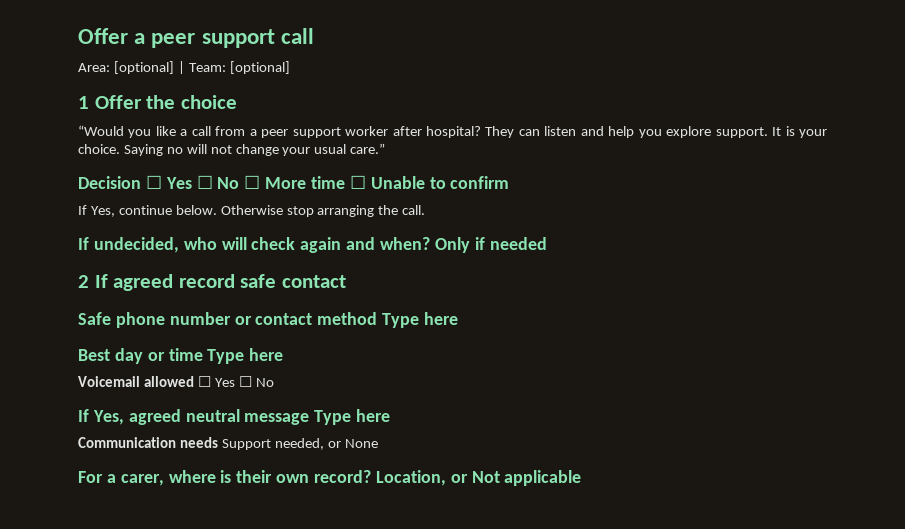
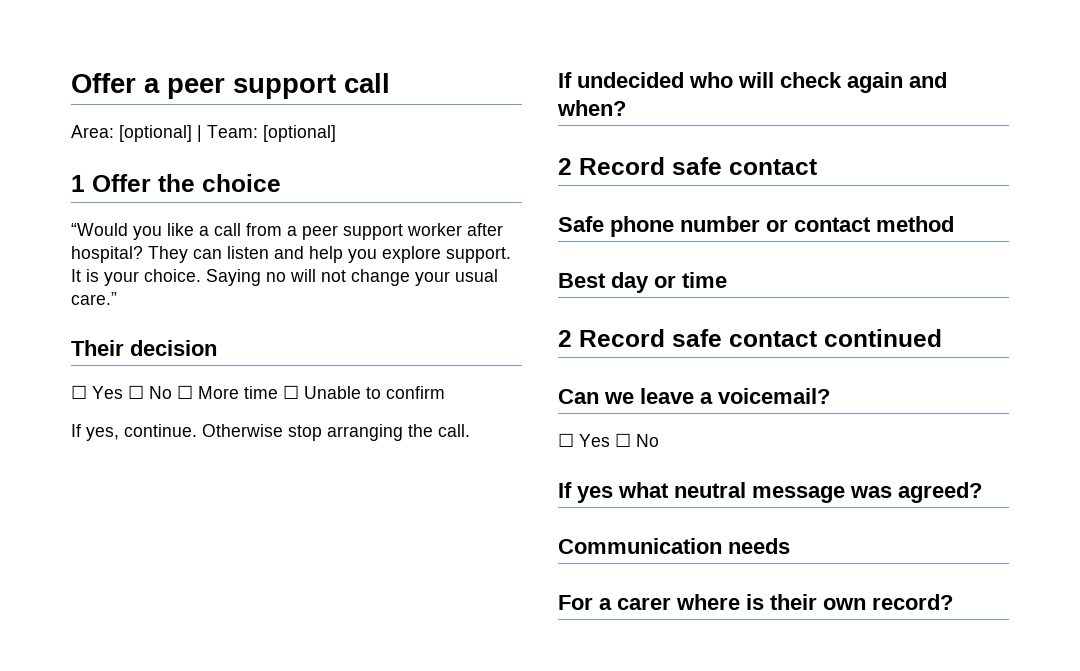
- Decision ☐ Yes ☐ No ☐ More time ☐ Unable to confirm
+ Their decision
+ ☐ Yes ☐ No ☐ More time ☐ Unable to confirm
- If Yes, continue below.
+ If yes, continue.
- If undecided, who will check again and when? Only if needed
- 2 If agreed record safe contact
+ If undecided who will check again and when?
+ 2 Record safe contact
- Safe phone number or contact method Type here
+ Safe phone number or contact method
- Best day or time Type here
- Voicemail allowed ☐ Yes ☐ No
+ Best day or time
+ 2 Record safe contact continued
+ Can we leave a voicemail?
+ ☐ Yes ☐ No
- If Yes, agreed neutral message Type here
- Communication needs Support needed, or None
+ If yes what neutral message was agreed?
+ Communication needs
- For a carer, where is their own record? Location, or Not applicable
+ For a carer where is their own record?

